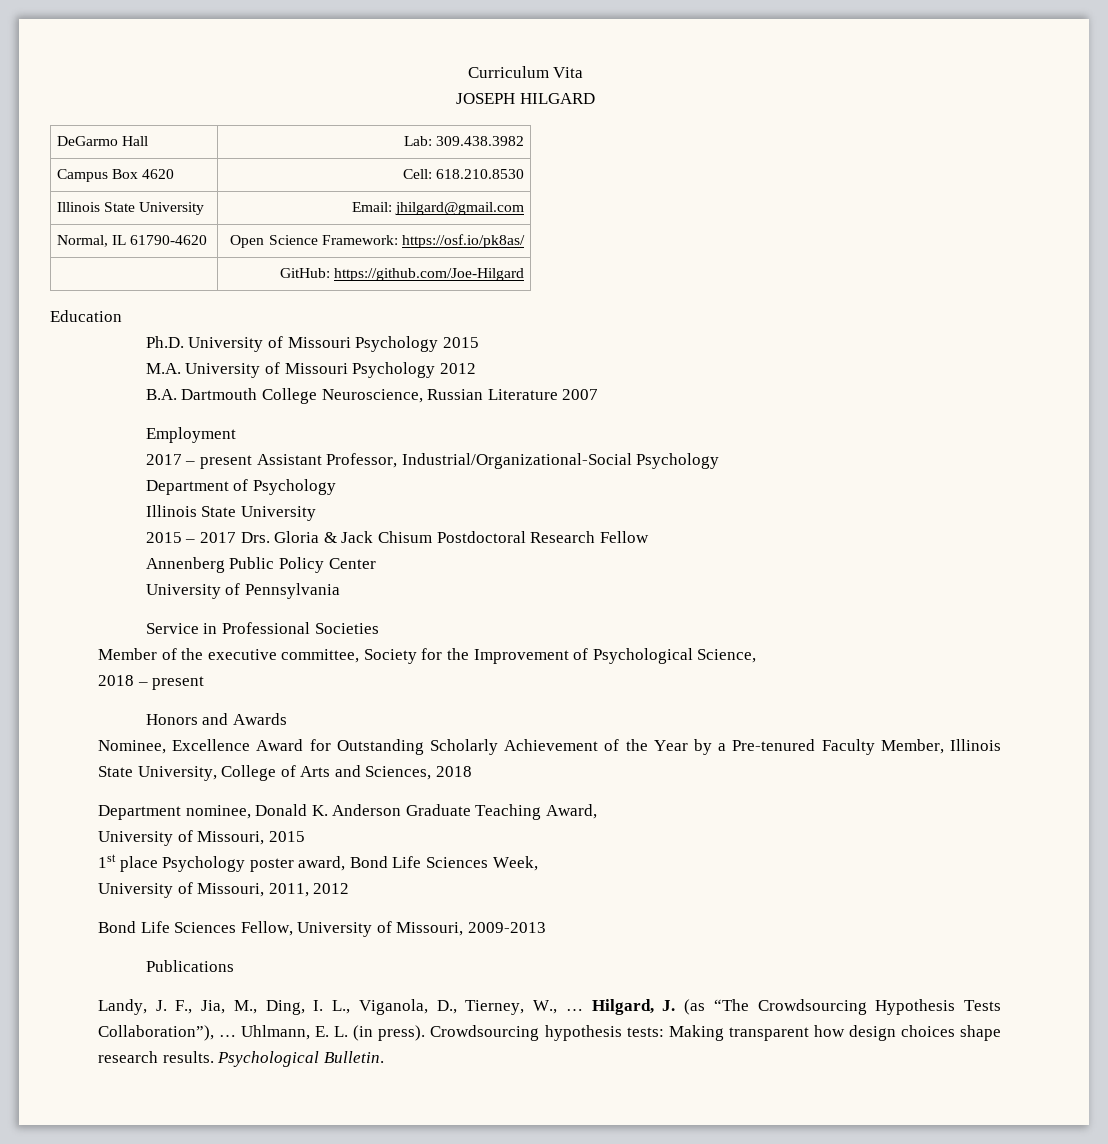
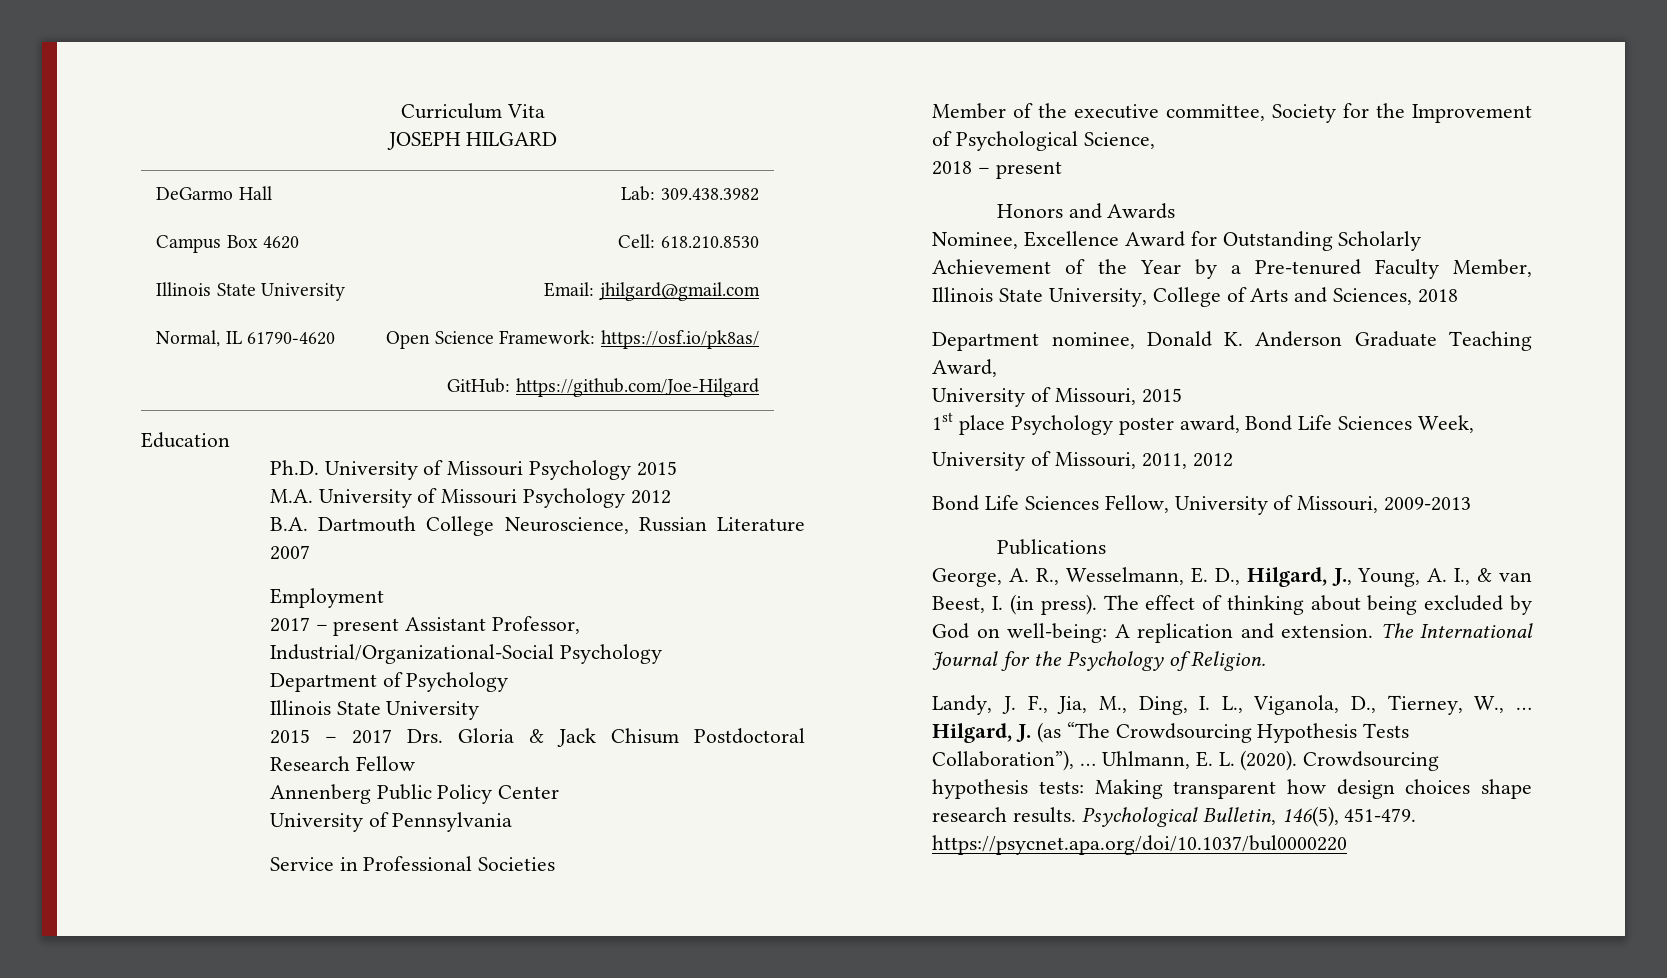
+ George, A. R., Wesselmann, E. D., Hilgard, J., Young, A. I., & van Beest, I. (in press). The effect of thinking about being excluded by God on well-being: A replication and extension. The International Journal for the Psychology of Religion.
- Uhlmann, E. L. (in press).
+ Uhlmann, E. L. (2020).
- Psychological Bulletin.
+ Psychological Bulletin, 146(5), 451-479. https://psycnet.apa.org/doi/10.1037/bul0000220

